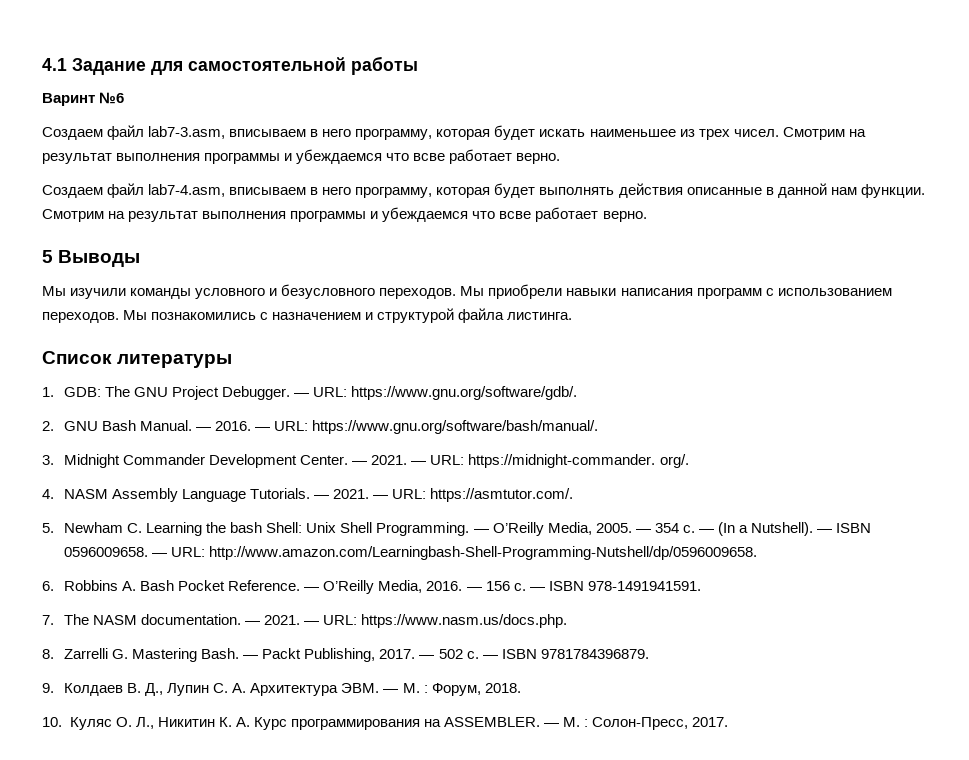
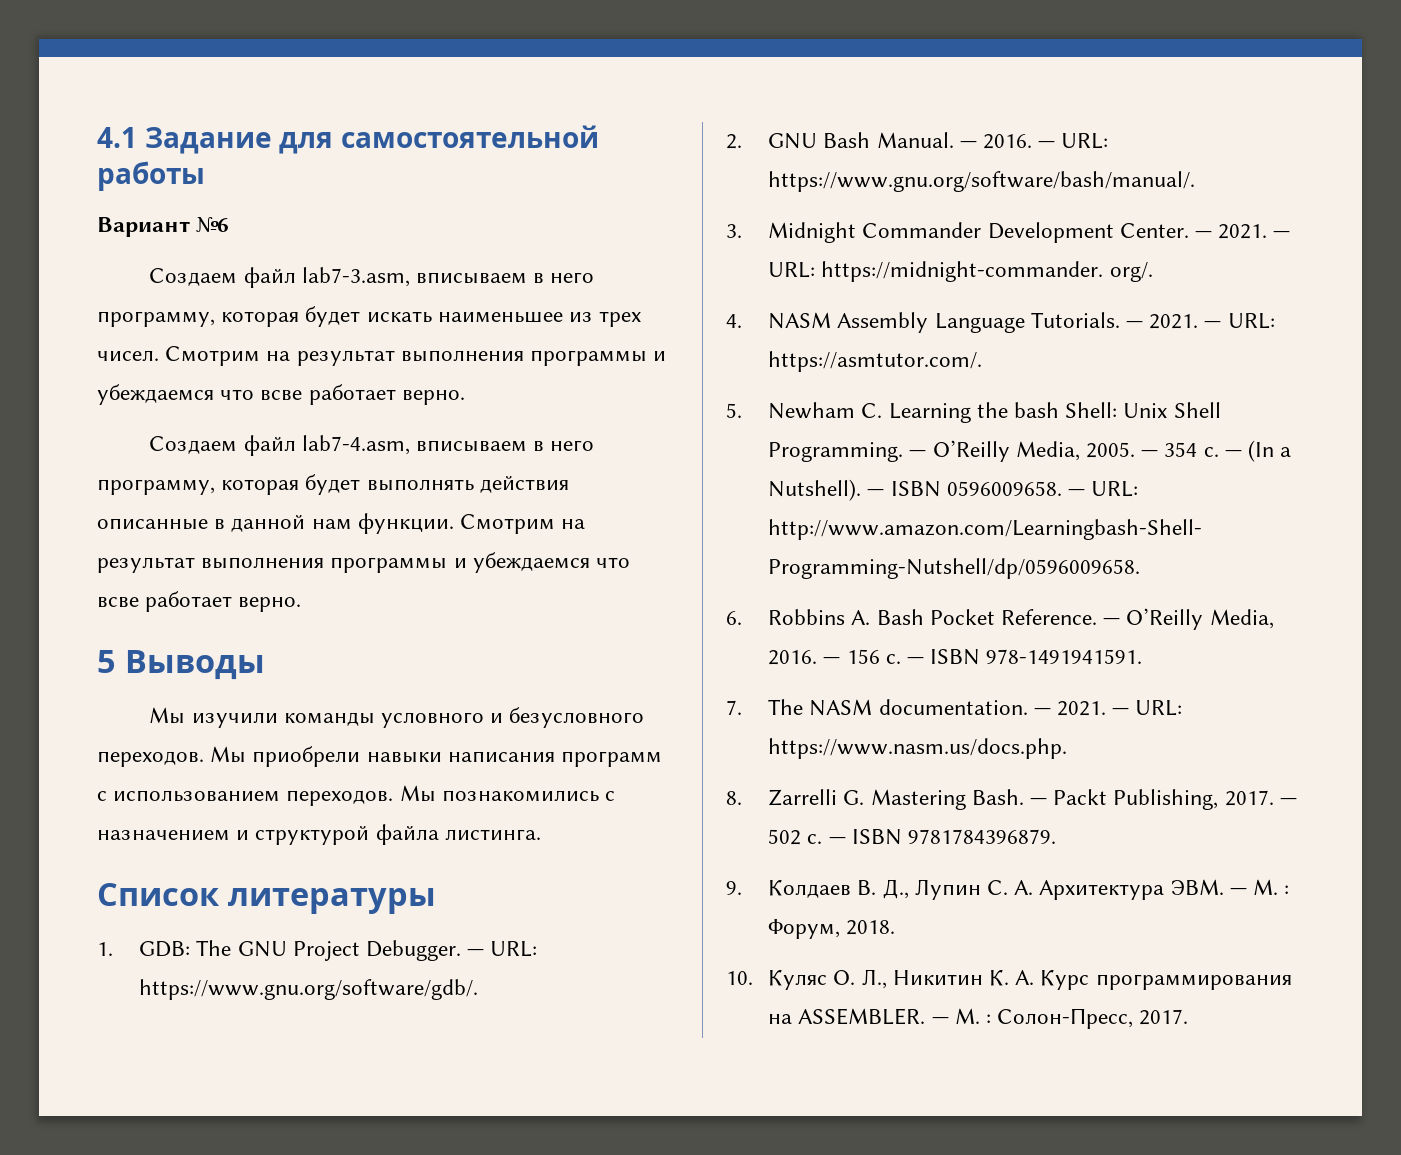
- Варинт №6
+ Вариант №6

